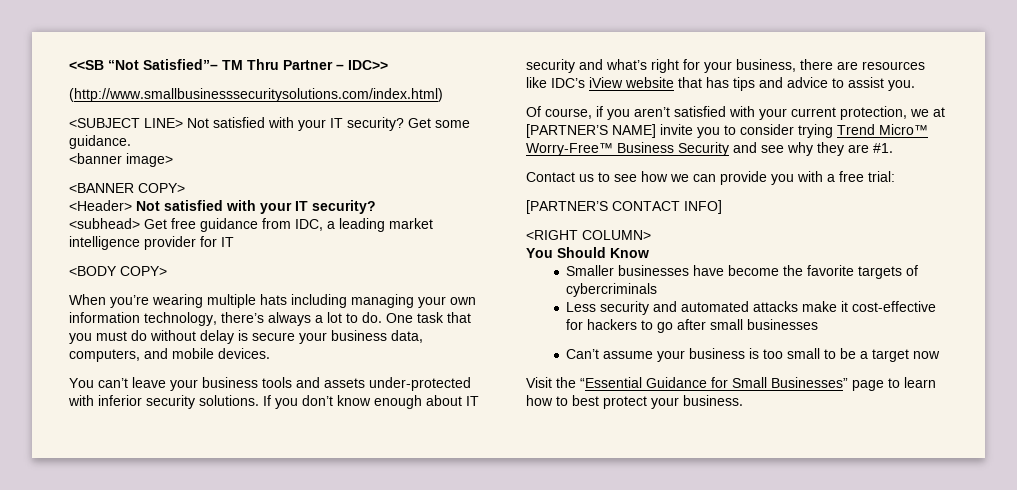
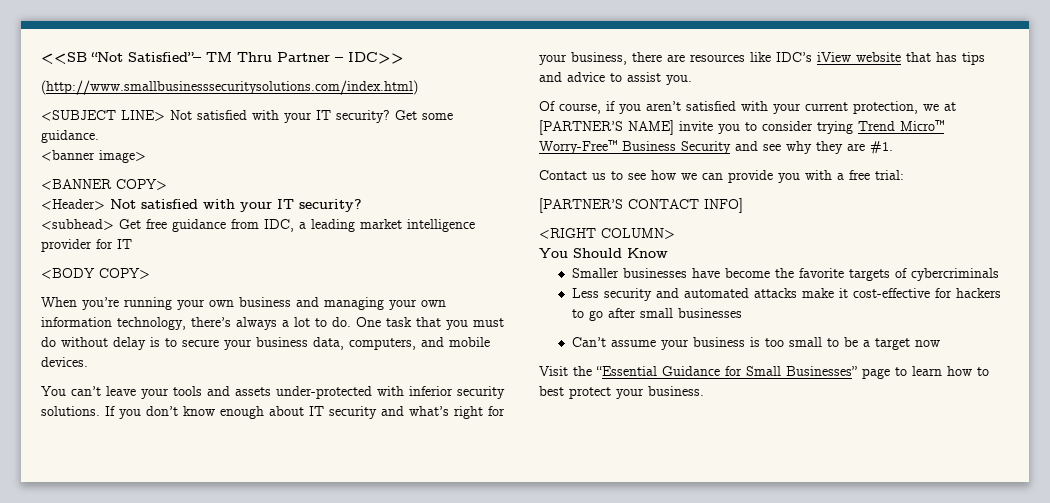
- When you’re wearing multiple hats including managing your own information technology, there’s always a lot to do.
+ When you’re running your own business and managing your own information technology, there’s always a lot to do.
- One task that you must do without delay is secure your business data, computers, and mobile devices.
+ One task that you must do without delay is to secure your business data, computers, and mobile devices.
- You can’t leave your business tools and assets under-protected with inferior security solutions.
+ You can’t leave your tools and assets under-protected with inferior security solutions.

